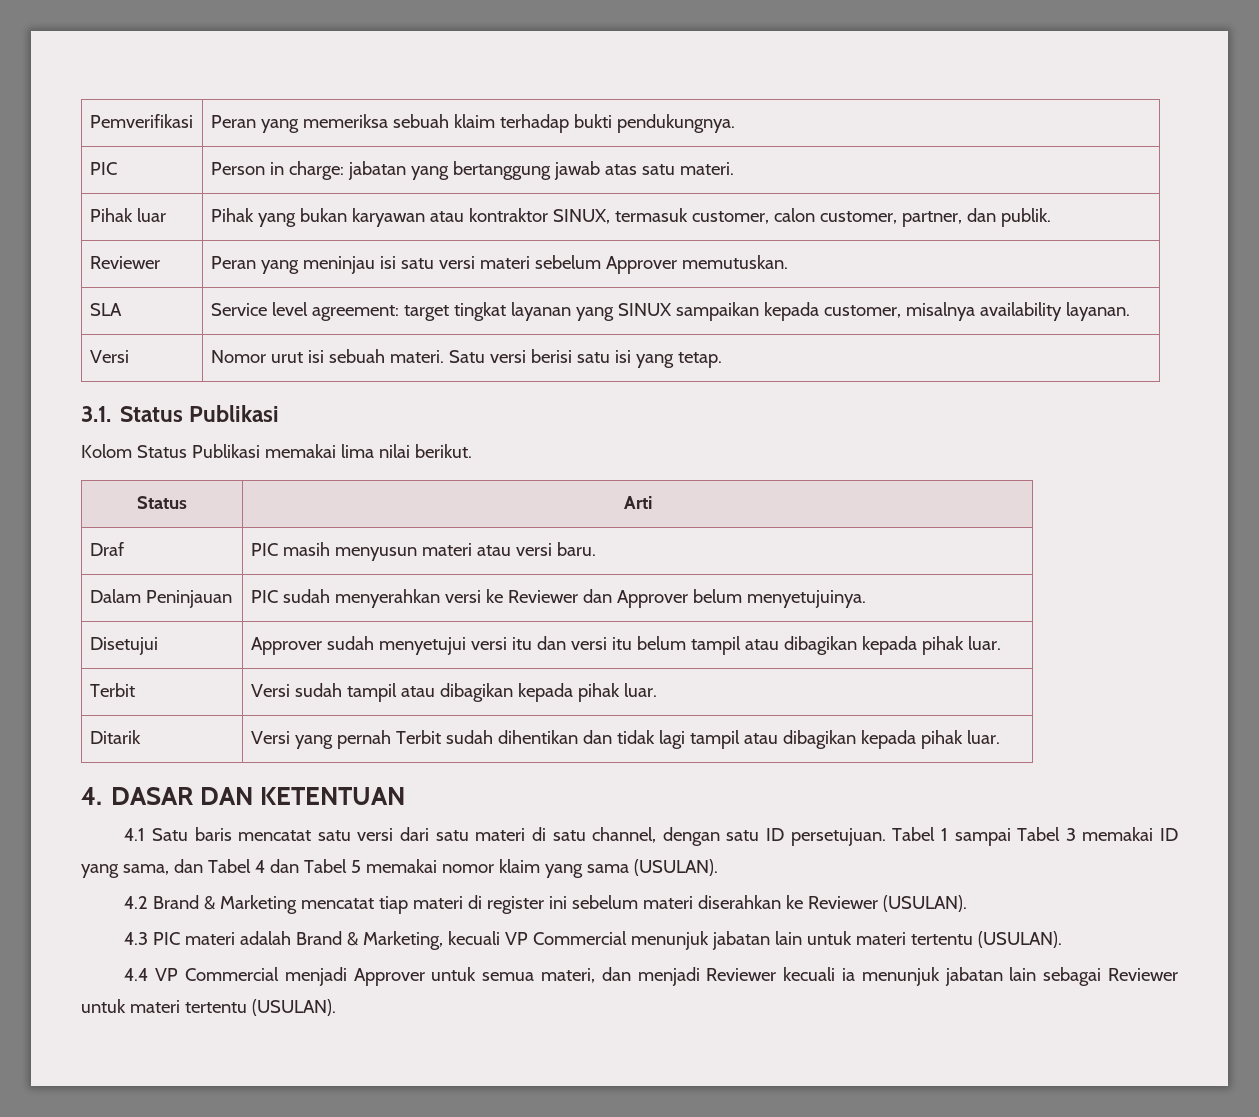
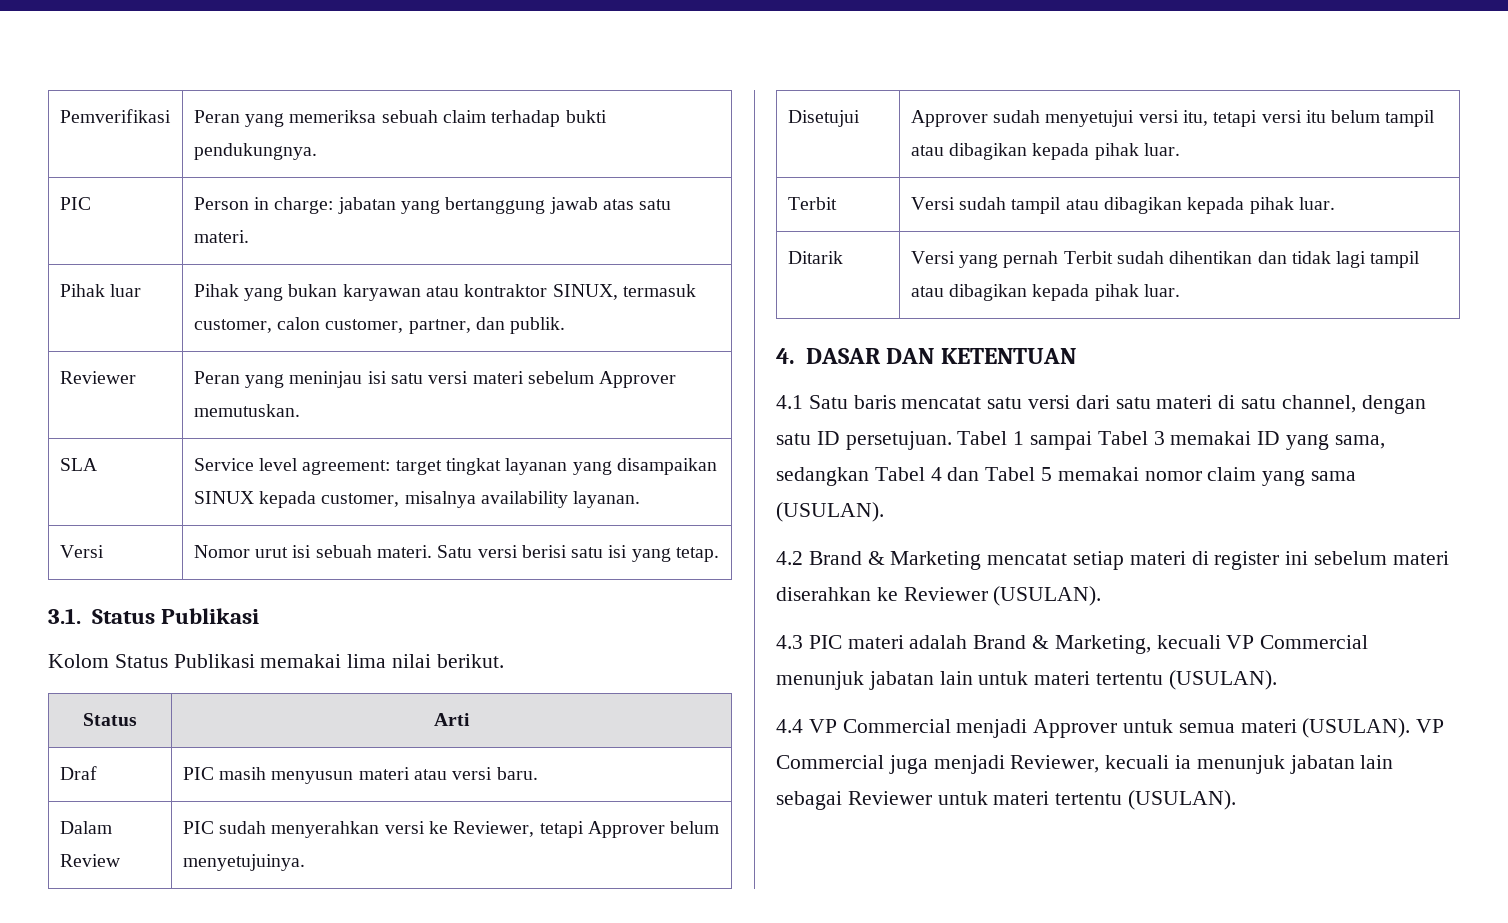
- Pemverifikasi | Peran yang memeriksa sebuah klaim terhadap bukti pendukungnya.
+ Pemverifikasi | Peran yang memeriksa sebuah claim terhadap bukti pendukungnya.
- SLA | Service level agreement: target tingkat layanan yang SINUX sampaikan kepada customer, misalnya availability layanan.
+ SLA | Service level agreement: target tingkat layanan yang disampaikan SINUX kepada customer, misalnya availability layanan.
- Dalam Peninjauan | PIC sudah menyerahkan versi ke Reviewer dan Approver belum menyetujuinya.
+ Dalam Review | PIC sudah menyerahkan versi ke Reviewer, tetapi Approver belum menyetujuinya.
- Disetujui | Approver sudah menyetujui versi itu dan versi itu belum tampil atau dibagikan kepada pihak luar.
+ Disetujui | Approver sudah menyetujui versi itu, tetapi versi itu belum tampil atau dibagikan kepada pihak luar.
- Tabel 1 sampai Tabel 3 memakai ID yang sama, dan Tabel 4 dan Tabel 5 memakai nomor klaim yang sama (USULAN).
+ Tabel 1 sampai Tabel 3 memakai ID yang sama, sedangkan Tabel 4 dan Tabel 5 memakai nomor claim yang sama (USULAN).
- 4.2 Brand & Marketing mencatat tiap materi di register ini sebelum materi diserahkan ke Reviewer (USULAN).
+ 4.2 Brand & Marketing mencatat setiap materi di register ini sebelum materi diserahkan ke Reviewer (USULAN).
- 4.4 VP Commercial menjadi Approver untuk semua materi, dan menjadi Reviewer kecuali ia menunjuk jabatan lain sebagai Reviewer untuk materi tertentu (USULAN).
+ 4.4 VP Commercial menjadi Approver untuk semua materi (USULAN). VP Commercial juga menjadi Reviewer, kecuali ia menunjuk jabatan lain sebagai Reviewer untuk materi tertentu (USULAN).

